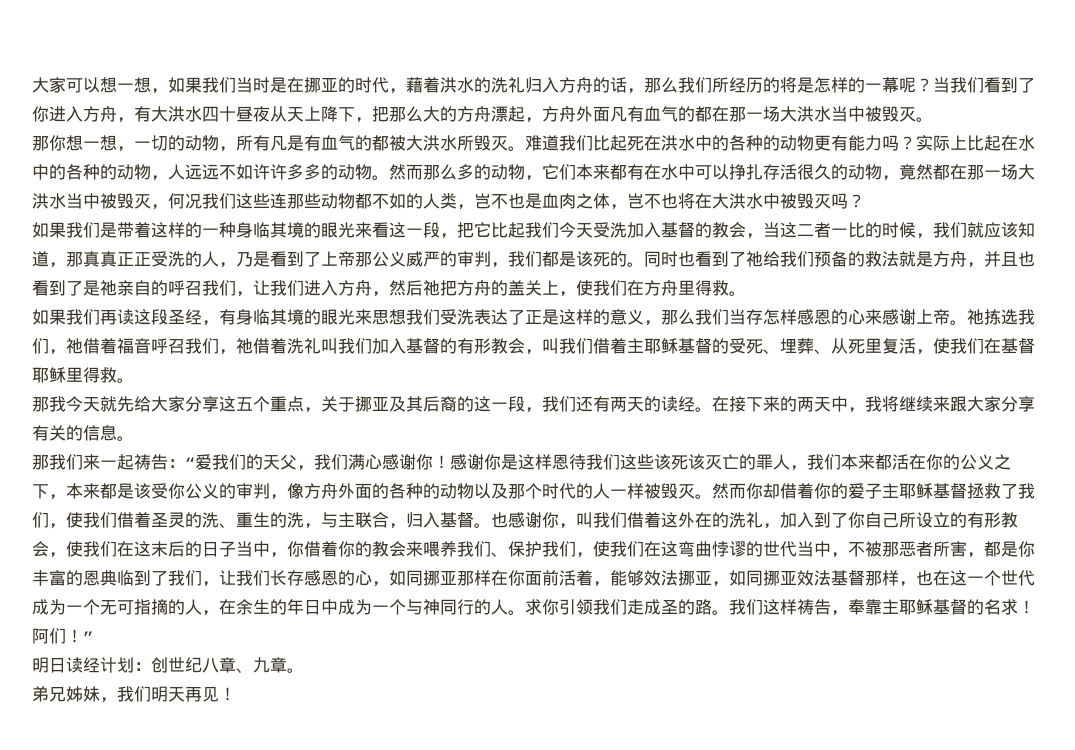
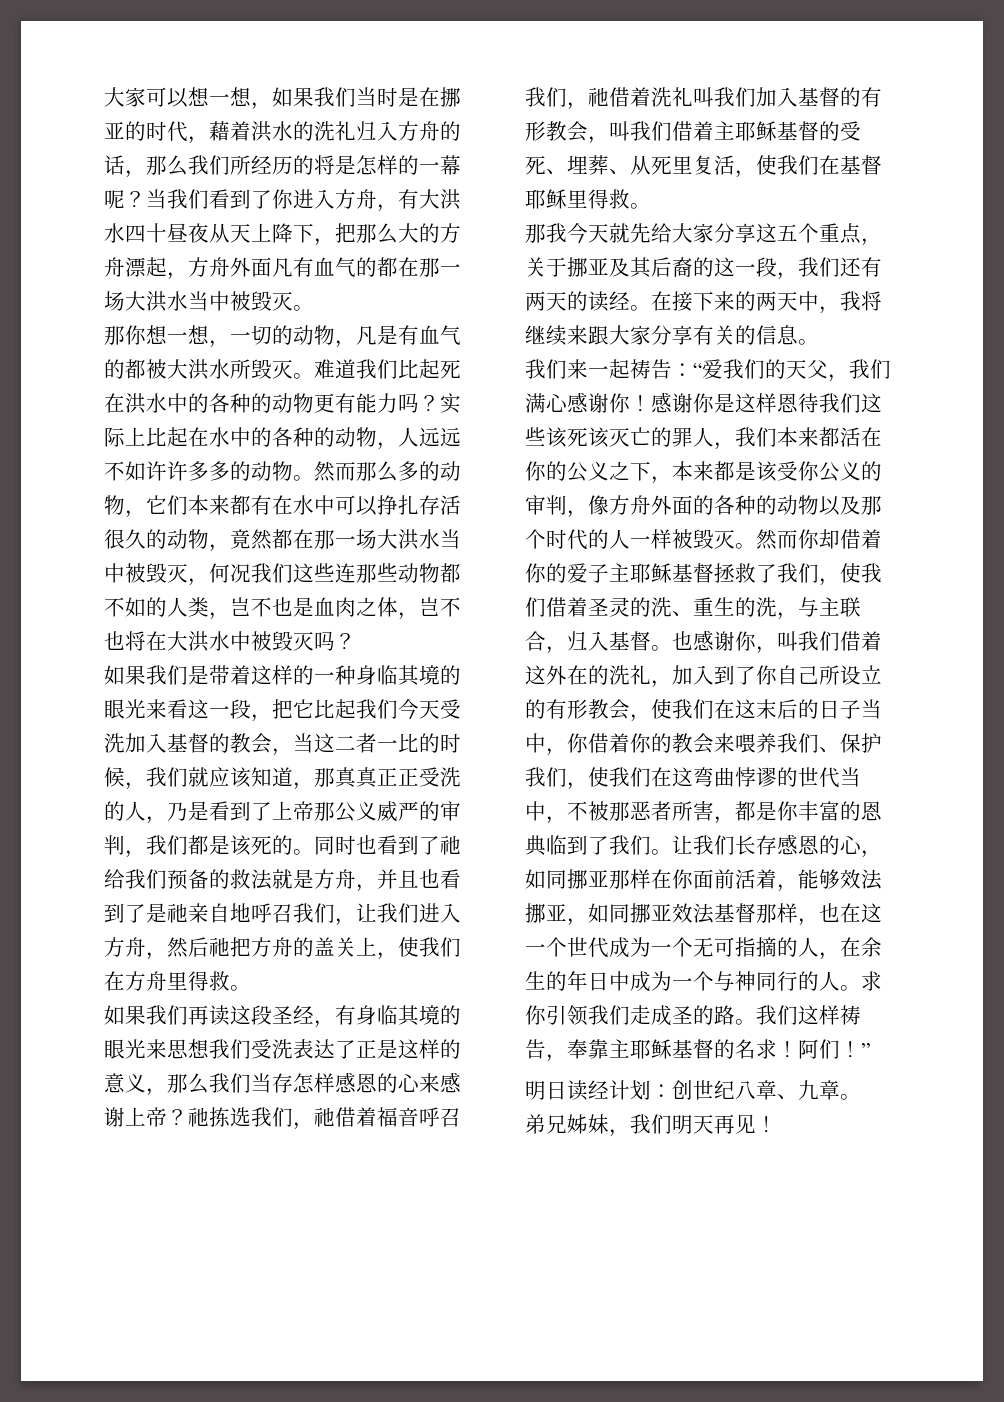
- 那你想一想，一切的动物，所有凡是有血气的都被大洪水所毁灭。
+ 那你想一想，一切的动物，凡是有血气的都被大洪水所毁灭。
- 同时也看到了祂给我们预备的救法就是方舟，并且也看到了是祂亲自的呼召我们，让我们进入方舟，然后祂把方舟的盖关上，使我们在方舟里得救。
+ 同时也看到了祂给我们预备的救法就是方舟，并且也看到了是祂亲自地呼召我们，让我们进入方舟，然后祂把方舟的盖关上，使我们在方舟里得救。
- 如果我们再读这段圣经，有身临其境的眼光来思想我们受洗表达了正是这样的意义，那么我们当存怎样感恩的心来感谢上帝。
+ 如果我们再读这段圣经，有身临其境的眼光来思想我们受洗表达了正是这样的意义，那么我们当存怎样感恩的心来感谢上帝？
- 那我们来一起祷告：“爱我们的天父，我们满心感谢你！
+ 我们来一起祷告：“爱我们的天父，我们满心感谢你！
- 也感谢你，叫我们借着这外在的洗礼，加入到了你自己所设立的有形教会，使我们在这末后的日子当中，你借着你的教会来喂养我们、保护我们，使我们在这弯曲悖谬的世代当中，不被那恶者所害，都是你丰富的恩典临到了我们，让我们长存感恩的心，如同挪亚那样在你面前活着，能够效法挪亚，如同挪亚效法基督那样，也在这一个世代成为一个无可指摘的人，在余生的年日中成为一个与神同行的人。
+ 也感谢你，叫我们借着这外在的洗礼，加入到了你自己所设立的有形教会，使我们在这末后的日子当中，你借着你的教会来喂养我们、保护我们，使我们在这弯曲悖谬的世代当中，不被那恶者所害，都是你丰富的恩典临到了我们。让我们长存感恩的心，如同挪亚那样在你面前活着，能够效法挪亚，如同挪亚效法基督那样，也在这一个世代成为一个无可指摘的人，在余生的年日中成为一个与神同行的人。

